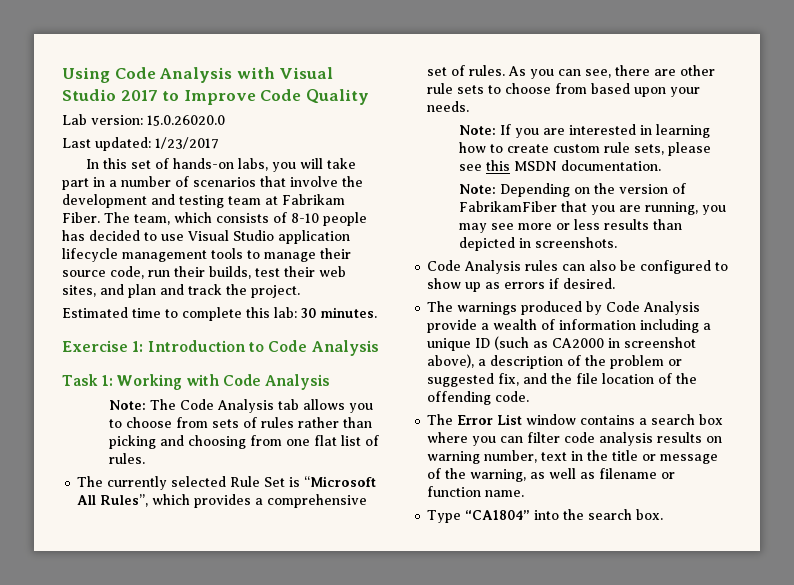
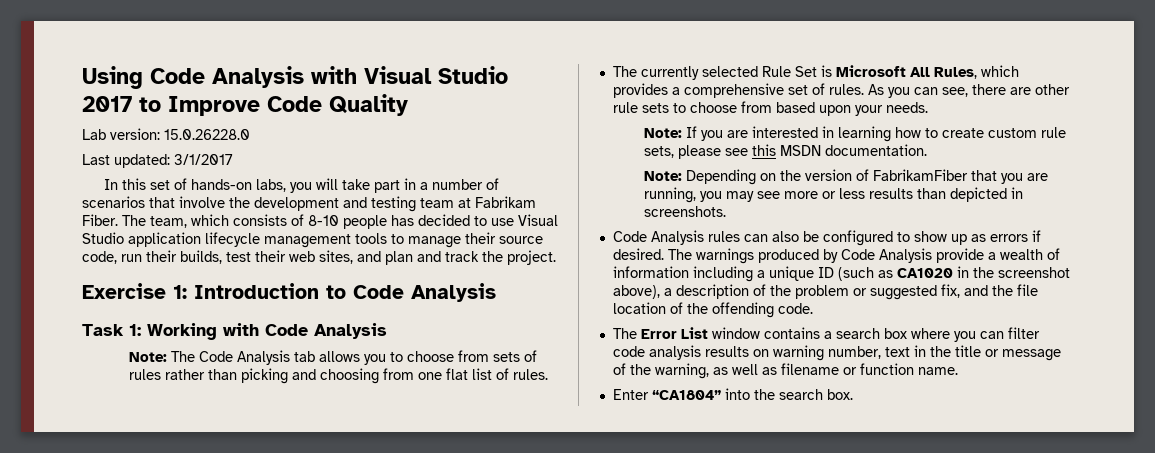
- Lab version: 15.0.26020.0
+ Lab version: 15.0.26228.0
- Last updated: 1/23/2017
+ Last updated: 3/1/2017
- Estimated time to complete this lab: 30 minutes.
- The currently selected Rule Set is “Microsoft All Rules”, which provides a comprehensive set of rules.
+ The currently selected Rule Set is Microsoft All Rules, which provides a comprehensive set of rules.
- Code Analysis rules can also be configured to show up as errors if desired.
- The warnings produced by Code Analysis provide a wealth of information including a unique ID (such as CA2000 in screenshot above), a description of the problem or suggested fix, and the file location of the offending code.
+ Code Analysis rules can also be configured to show up as errors if desired. The warnings produced by Code Analysis provide a wealth of information including a unique ID (such as CA1020 in the screenshot above), a description of the problem or suggested fix, and the file location of the offending code.
- Type “CA1804” into the search box.
+ Enter “CA1804” into the search box.

